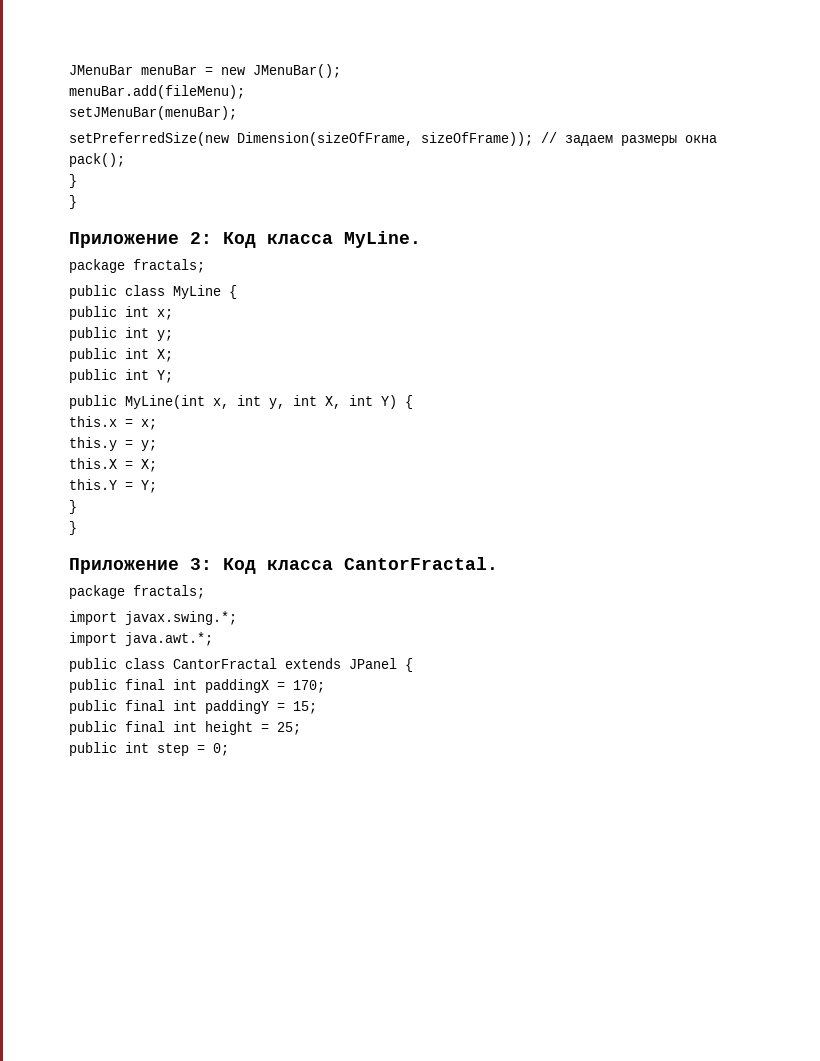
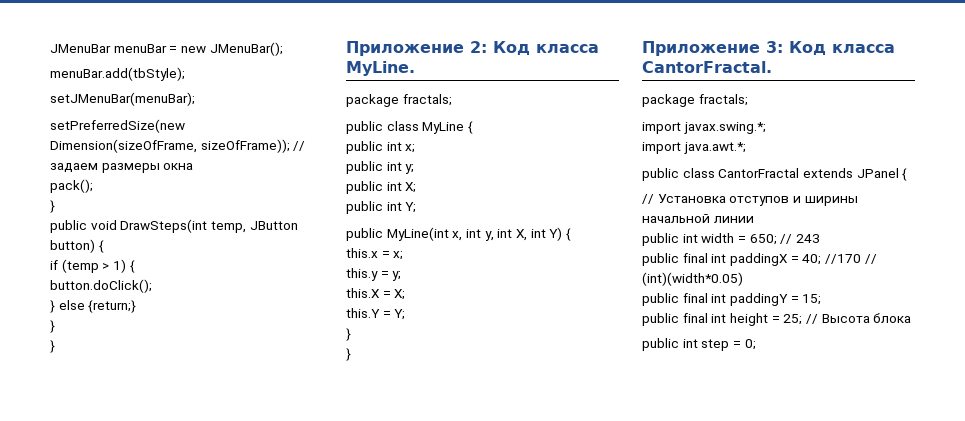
- menuBar.add(fileMenu);
+ menuBar.add(tbStyle);
+ public void DrawSteps(int temp, JButton button) {
+ if (temp > 1) {
+ button.doClick();
+ } else {return;}
+ }
+ // Установка отступов и ширины начальной линии
+ public int width = 650; // 243
- public final int paddingX = 170;
+ public final int paddingX = 40; //170 // (int)(width*0.05)
- public final int height = 25;
+ public final int height = 25; // Высота блока

